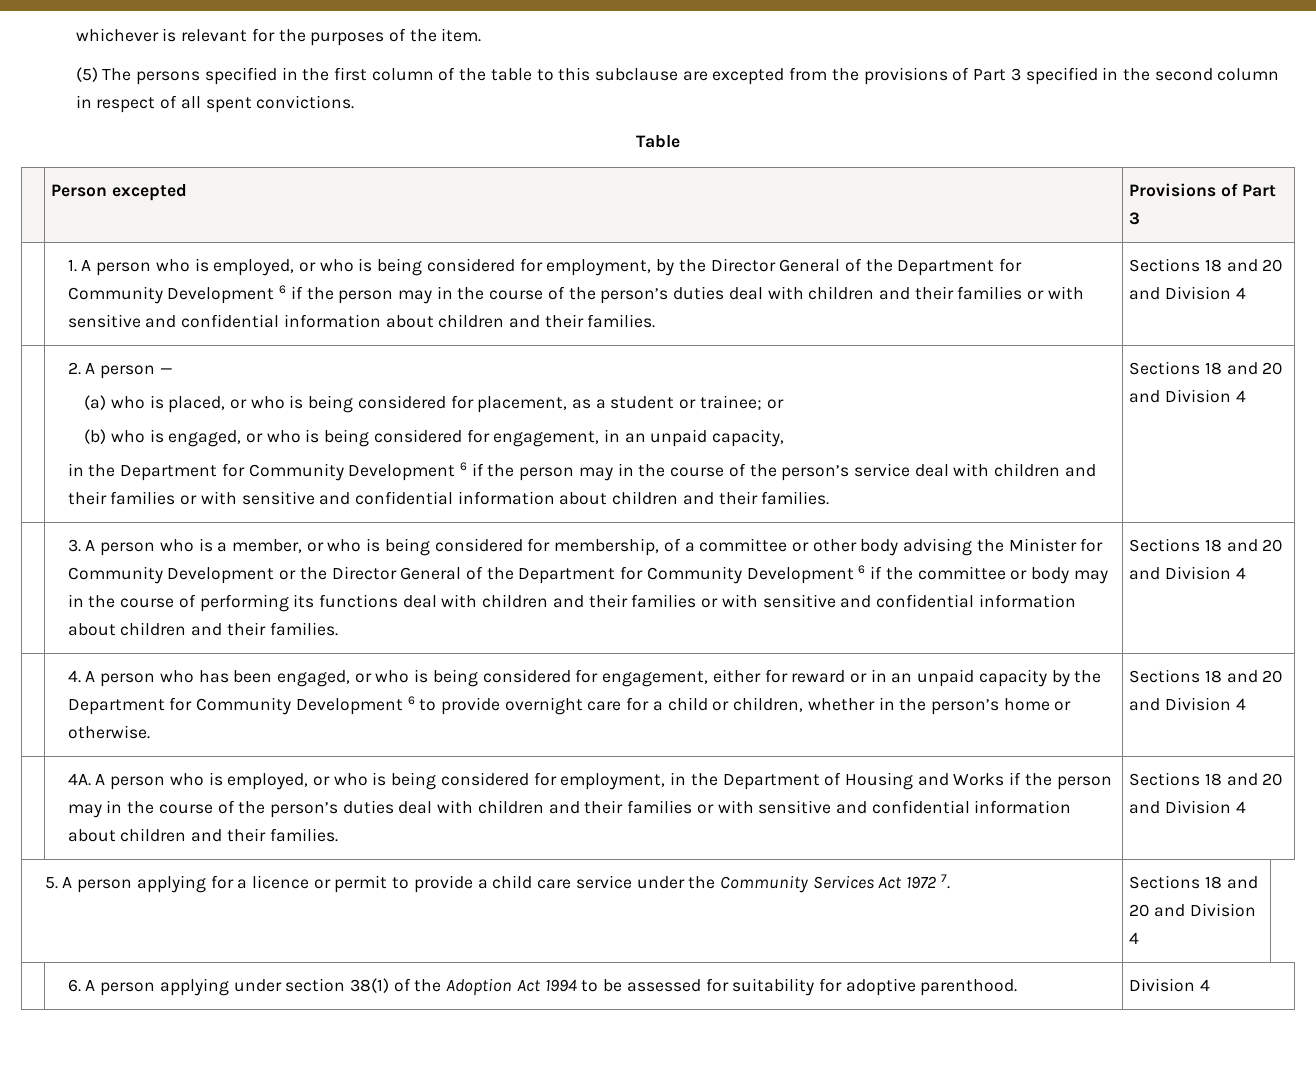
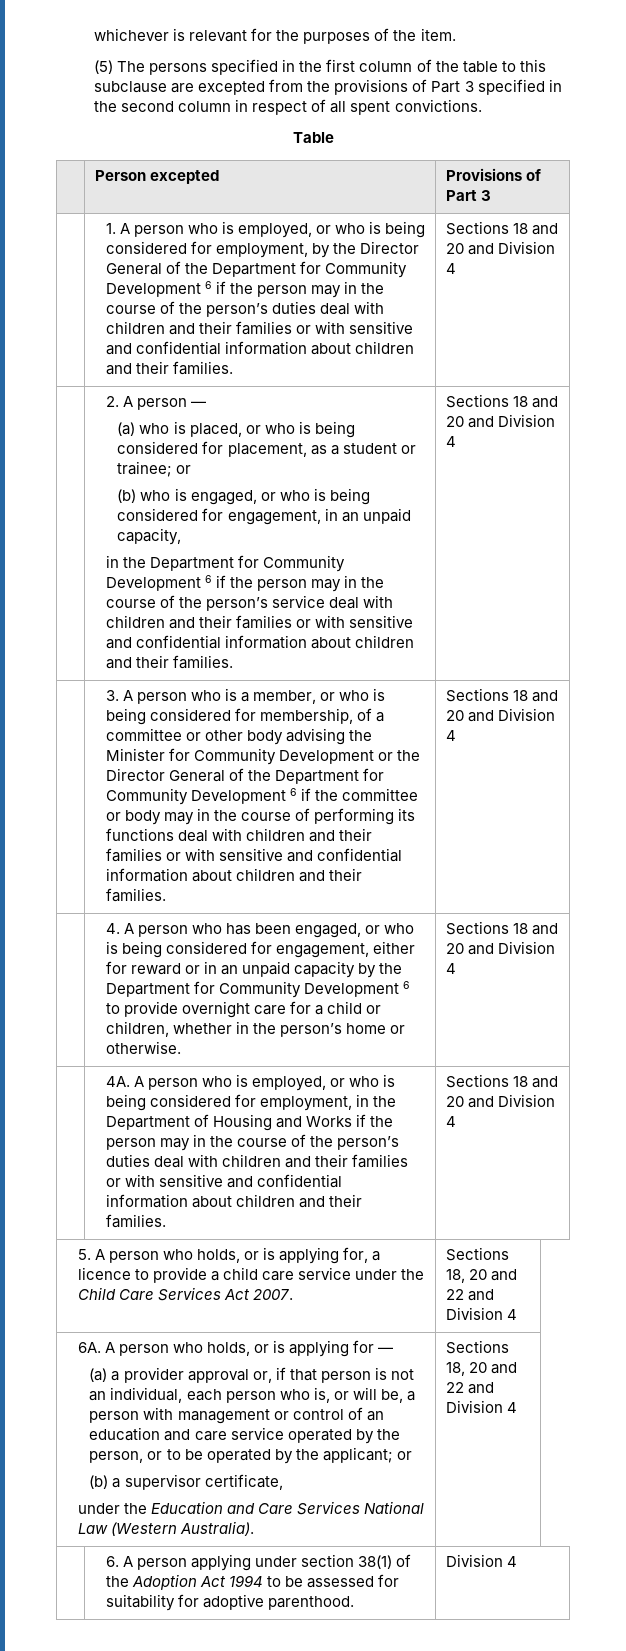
- 5. A person applying for a licence or permit to provide a child care service under the Community Services Act 1972 7. | Sections 18 and 20 and Division 4
+ 5. A person who holds, or is applying for, a licence to provide a child care service under the Child Care Services Act 2007. | Sections 18, 20 and 22 and Division 4
+ 6A. A person who holds, or is applying for —
+ (a) a provider approval or, if that person is not an individual, each person who is, or will be, a person with management or control of an education and care service operated by the person, or to be operated by the applicant; or
+ (b) a supervisor certificate,
+ under the Education and Care Services National Law (Western Australia). | Sections 18, 20 and 22 and Division 4

